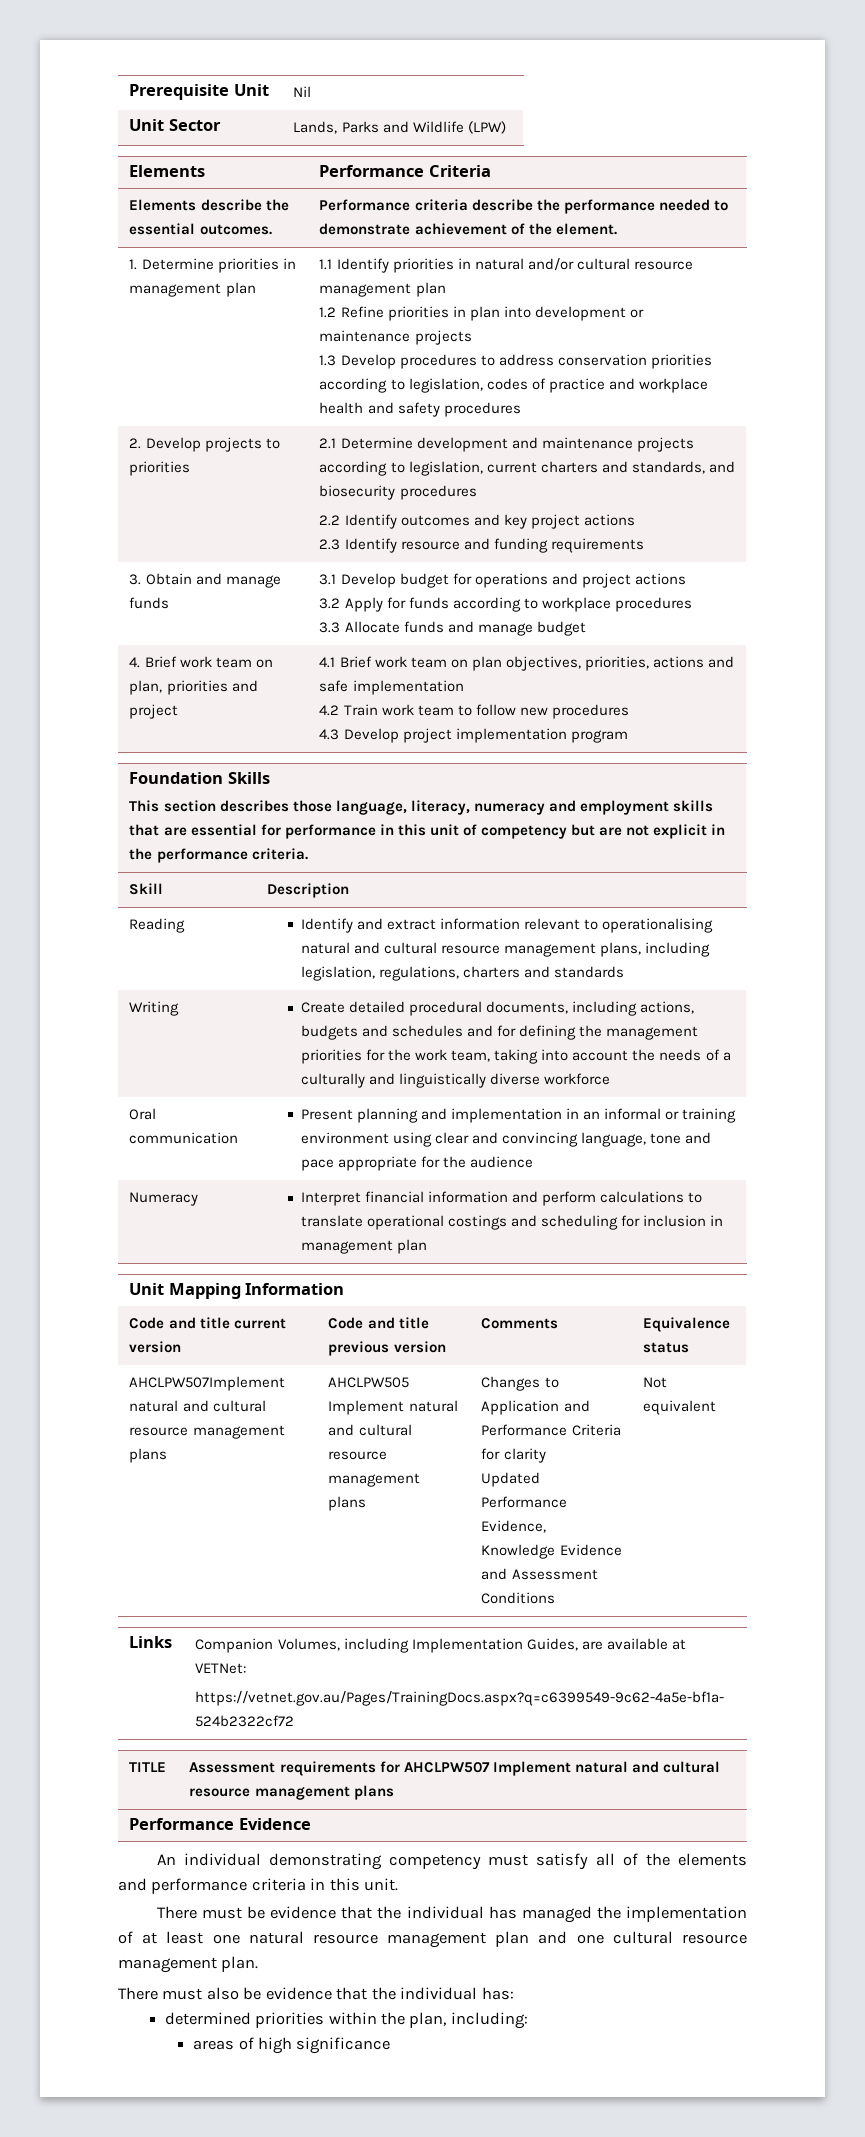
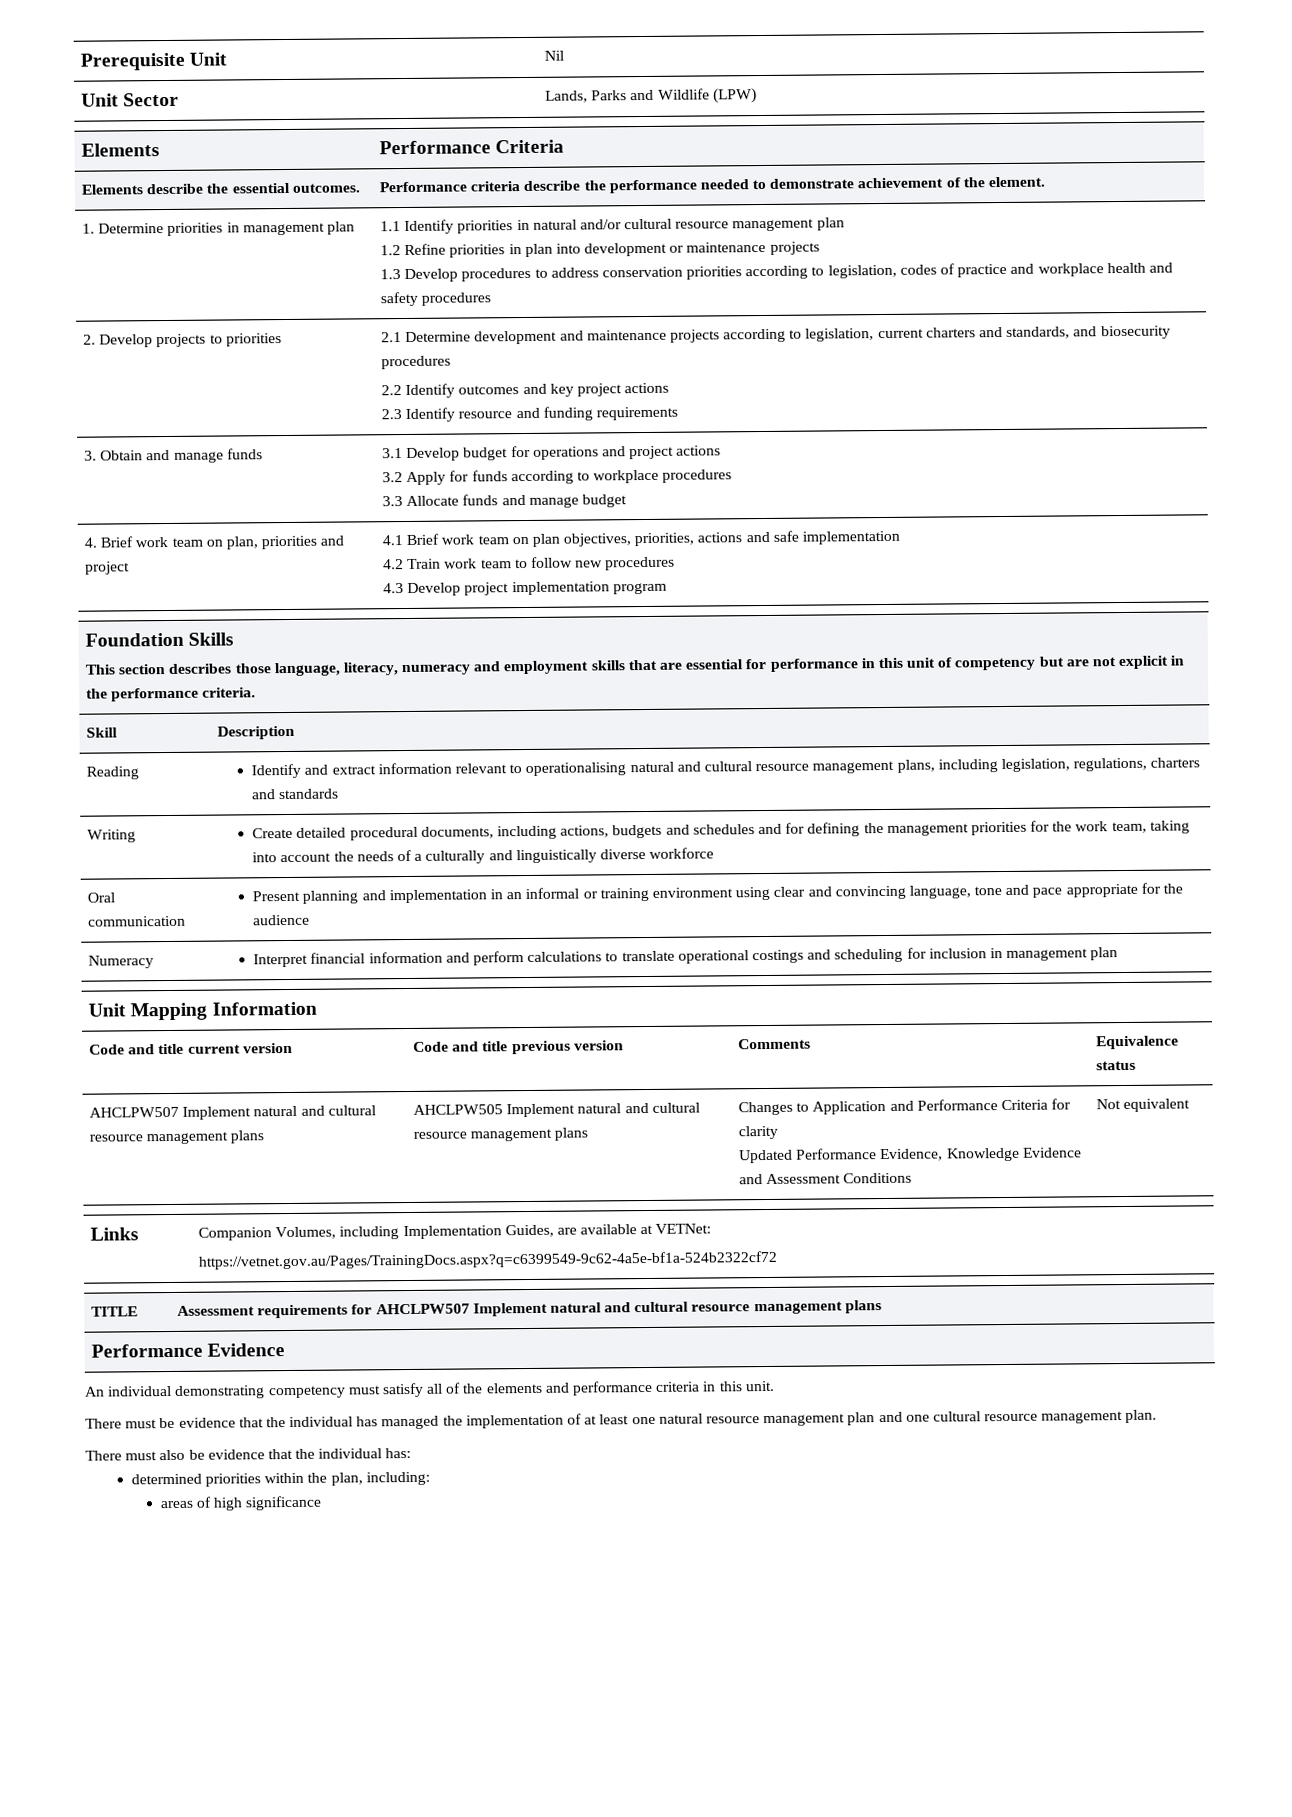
- AHCLPW507Implement natural and cultural resource management plans | AHCLPW505 Implement natural and cultural resource management plans | Changes to Application and Performance Criteria for clarity
+ AHCLPW507 Implement natural and cultural resource management plans | AHCLPW505 Implement natural and cultural resource management plans | Changes to Application and Performance Criteria for clarity

